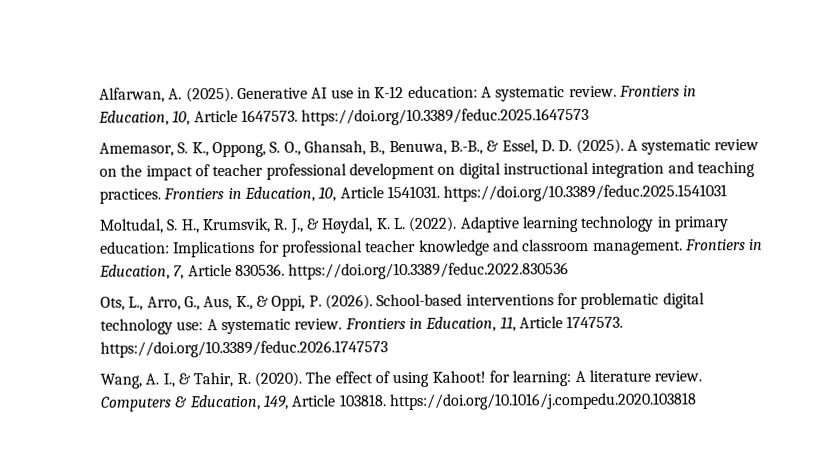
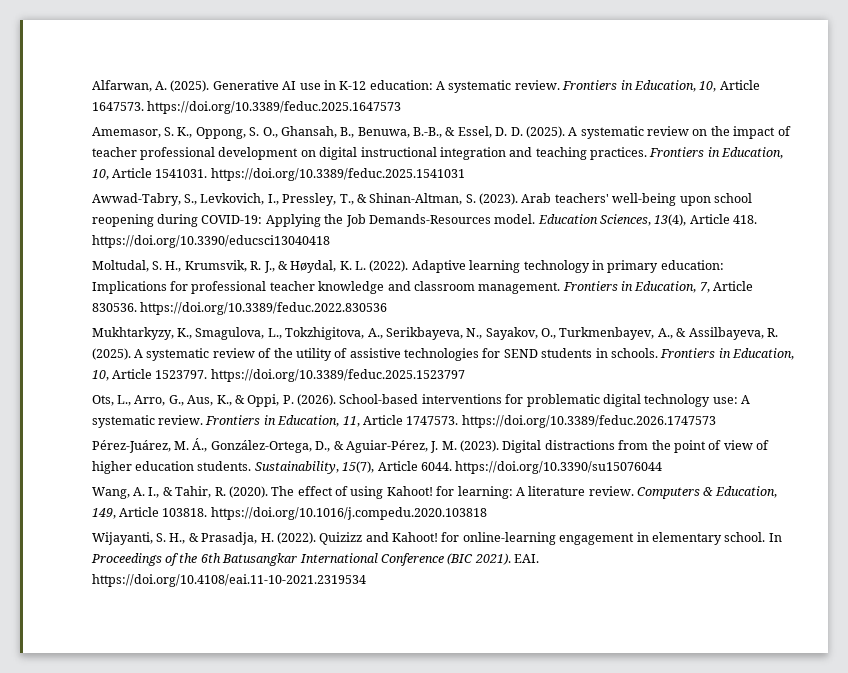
+ Awwad-Tabry, S., Levkovich, I., Pressley, T., & Shinan-Altman, S. (2023). Arab teachers' well-being upon school reopening during COVID-19: Applying the Job Demands-Resources model. Education Sciences, 13(4), Article 418. https://doi.org/10.3390/educsci13040418
+ Mukhtarkyzy, K., Smagulova, L., Tokzhigitova, A., Serikbayeva, N., Sayakov, O., Turkmenbayev, A., & Assilbayeva, R. (2025). A systematic review of the utility of assistive technologies for SEND students in schools. Frontiers in Education, 10, Article 1523797. https://doi.org/10.3389/feduc.2025.1523797
+ Pérez-Juárez, M. Á., González-Ortega, D., & Aguiar-Pérez, J. M. (2023). Digital distractions from the point of view of higher education students. Sustainability, 15(7), Article 6044. https://doi.org/10.3390/su15076044
+ Wijayanti, S. H., & Prasadja, H. (2022). Quizizz and Kahoot! for online-learning engagement in elementary school. In Proceedings of the 6th Batusangkar International Conference (BIC 2021). EAI. https://doi.org/10.4108/eai.11-10-2021.2319534

